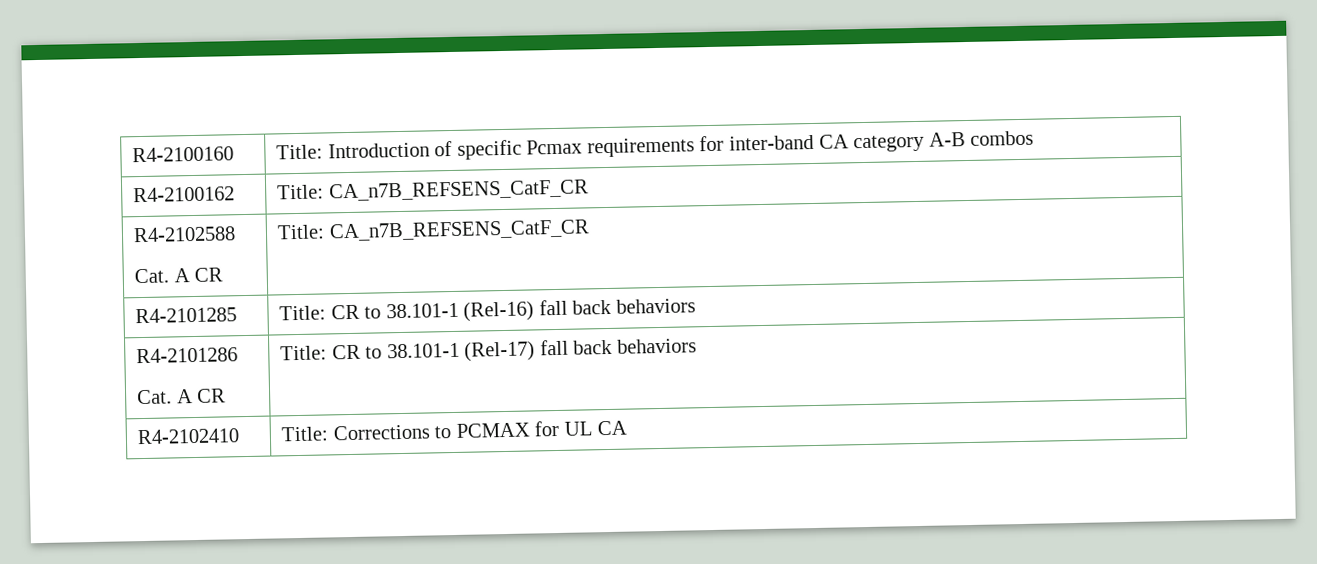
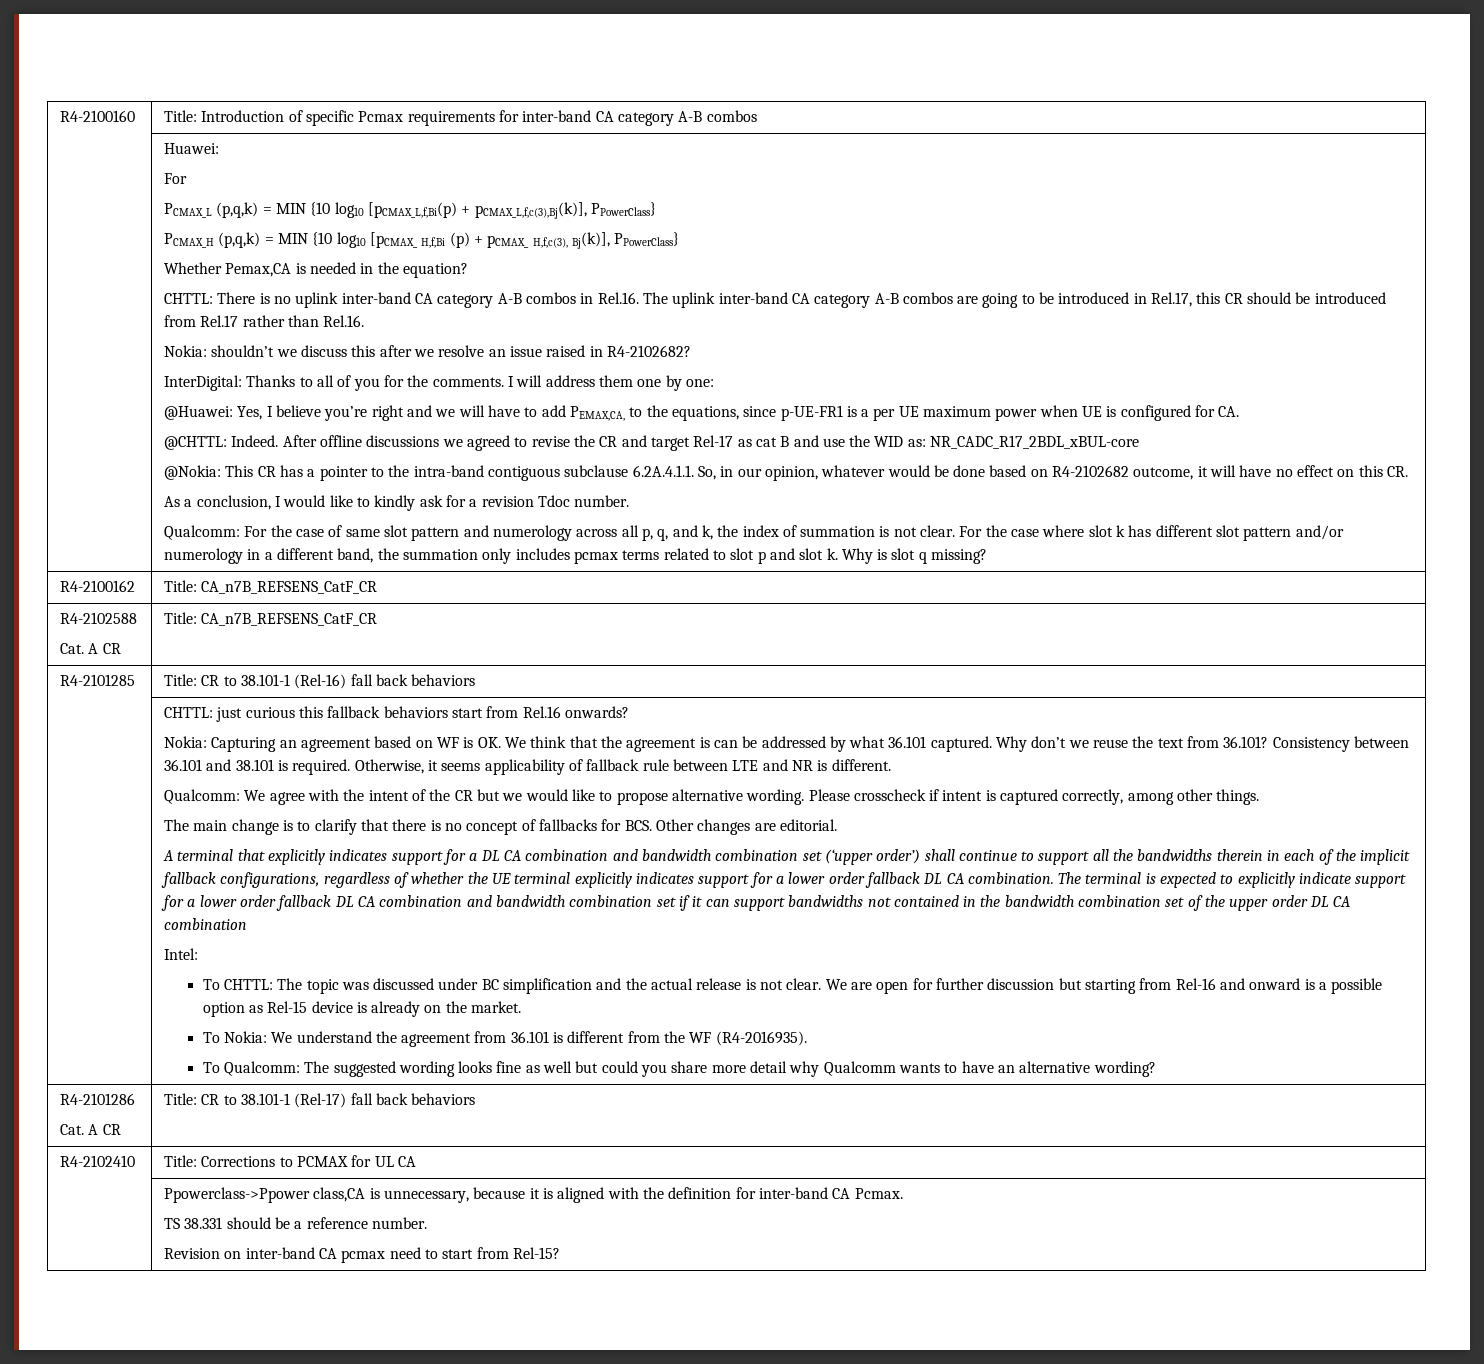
+ Huawei:
+ For
+ PCMAX_L (p,q,k) = MIN {10 log10 [pCMAX_L,f,Bi(p) + pCMAX_L,f,c(3),Bj(k)], PPowerClass}
+ PCMAX_H (p,q,k) = MIN {10 log10 [pCMAX_ H,f,Bi (p) + pCMAX_ H,f,c(3), Bj(k)], PPowerClass}
+ Whether Pemax,CA is needed in the equation?
+ CHTTL: There is no uplink inter-band CA category A-B combos in Rel.16. The uplink inter-band CA category A-B combos are going to be introduced in Rel.17, this CR should be introduced from Rel.17 rather than Rel.16.
+ Nokia: shouldn’t we discuss this after we resolve an issue raised in R4-2102682?
+ InterDigital: Thanks to all of you for the comments. I will address them one by one:
+ @Huawei: Yes, I believe you’re right and we will have to add PEMAX,CA, to the equations, since p-UE-FR1 is a per UE maximum power when UE is configured for CA.
+ @CHTTL: Indeed. After offline discussions we agreed to revise the CR and target Rel-17 as cat B and use the WID as: NR_CADC_R17_2BDL_xBUL-core
+ @Nokia: This CR has a pointer to the intra-band contiguous subclause 6.2A.4.1.1. So, in our opinion, whatever would be done based on R4-2102682 outcome, it will have no effect on this CR.
+ As a conclusion, I would like to kindly ask for a revision Tdoc number.
+ Qualcomm: For the case of same slot pattern and numerology across all p, q, and k, the index of summation is not clear. For the case where slot k has different slot pattern and/or numerology in a different band, the summation only includes pcmax terms related to slot p and slot k. Why is slot q missing?
+ CHTTL: just curious this fallback behaviors start from Rel.16 onwards?
+ Nokia: Capturing an agreement based on WF is OK. We think that the agreement is can be addressed by what 36.101 captured. Why don’t we reuse the text from 36.101? Consistency between 36.101 and 38.101 is required. Otherwise, it seems applicability of fallback rule between LTE and NR is different.
+ Qualcomm: We agree with the intent of the CR but we would like to propose alternative wording. Please crosscheck if intent is captured correctly, among other things.
+ The main change is to clarify that there is no concept of fallbacks for BCS. Other changes are editorial.
+ A terminal that explicitly indicates support for a DL CA combination and bandwidth combination set (‘upper order’) shall continue to support all the bandwidths therein in each of the implicit fallback configurations, regardless of whether the UE terminal explicitly indicates support for a lower order fallback DL CA combination. The terminal is expected to explicitly indicate support for a lower order fallback DL CA combination and bandwidth combination set if it can support bandwidths not contained in the bandwidth combination set of the upper order DL CA combination
+ Intel:
+ To CHTTL: The topic was discussed under BC simplification and the actual release is not clear. We are open for further discussion but starting from Rel-16 and onward is a possible option as Rel-15 device is already on the market.
+ To Nokia: We understand the agreement from 36.101 is different from the WF (R4-2016935).
+ To Qualcomm: The suggested wording looks fine as well but could you share more detail why Qualcomm wants to have an alternative wording?
+ | Ppowerclass->Ppower class,CA is unnecessary, because it is aligned with the definition for inter-band CA Pcmax.
+ TS 38.331 should be a reference number.
+ Revision on inter-band CA pcmax need to start from Rel-15?

